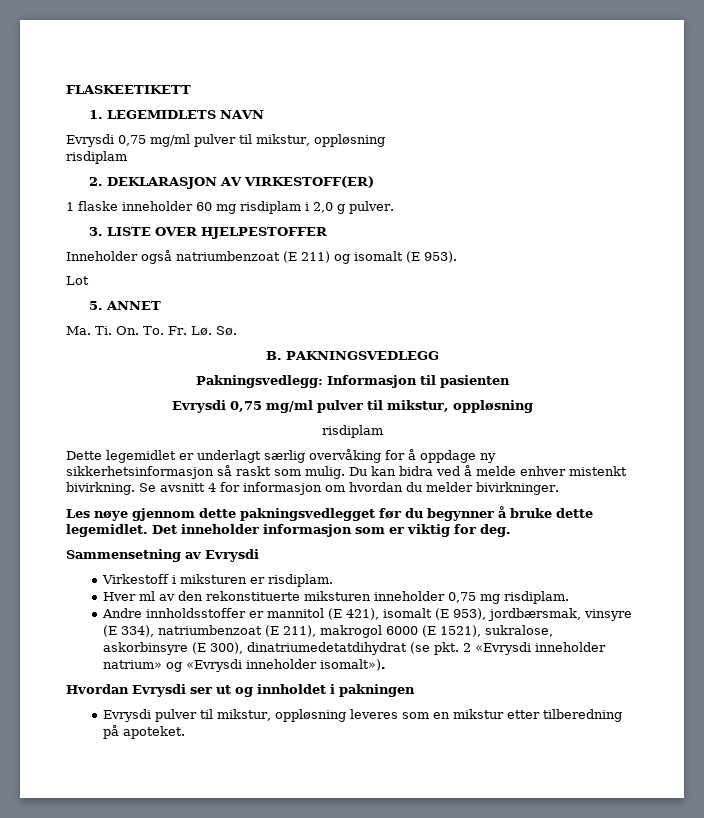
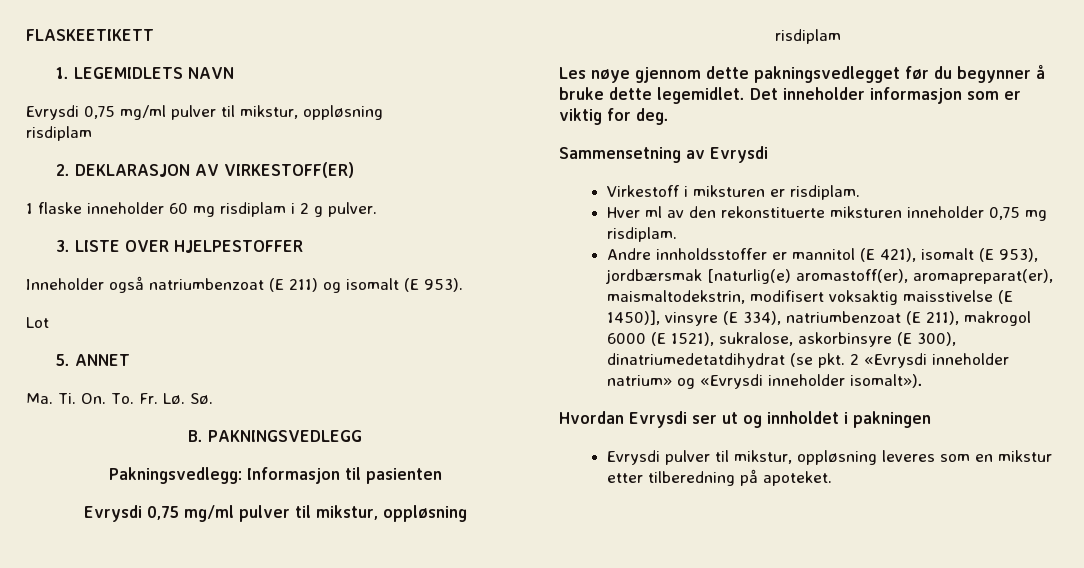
- 1 flaske inneholder 60 mg risdiplam i 2,0 g pulver.
+ 1 flaske inneholder 60 mg risdiplam i 2 g pulver.
- Dette legemidlet er underlagt særlig overvåking for å oppdage ny sikkerhetsinformasjon så raskt som mulig. Du kan bidra ved å melde enhver mistenkt bivirkning. Se avsnitt 4 for informasjon om hvordan du melder bivirkninger.
- Andre innholdsstoffer er mannitol (E 421), isomalt (E 953), jordbærsmak, vinsyre (E 334), natriumbenzoat (E 211), makrogol 6000 (E 1521), sukralose, askorbinsyre (E 300), dinatriumedetatdihydrat (se pkt. 2 «Evrysdi inneholder natrium» og «Evrysdi inneholder isomalt»).
+ Andre innholdsstoffer er mannitol (E 421), isomalt (E 953), jordbærsmak [naturlig(e) aromastoff(er), aromapreparat(er), maismaltodekstrin, modifisert voksaktig maisstivelse (E 1450)], vinsyre (E 334), natriumbenzoat (E 211), makrogol 6000 (E 1521), sukralose, askorbinsyre (E 300), dinatriumedetatdihydrat (se pkt. 2 «Evrysdi inneholder natrium» og «Evrysdi inneholder isomalt»).

